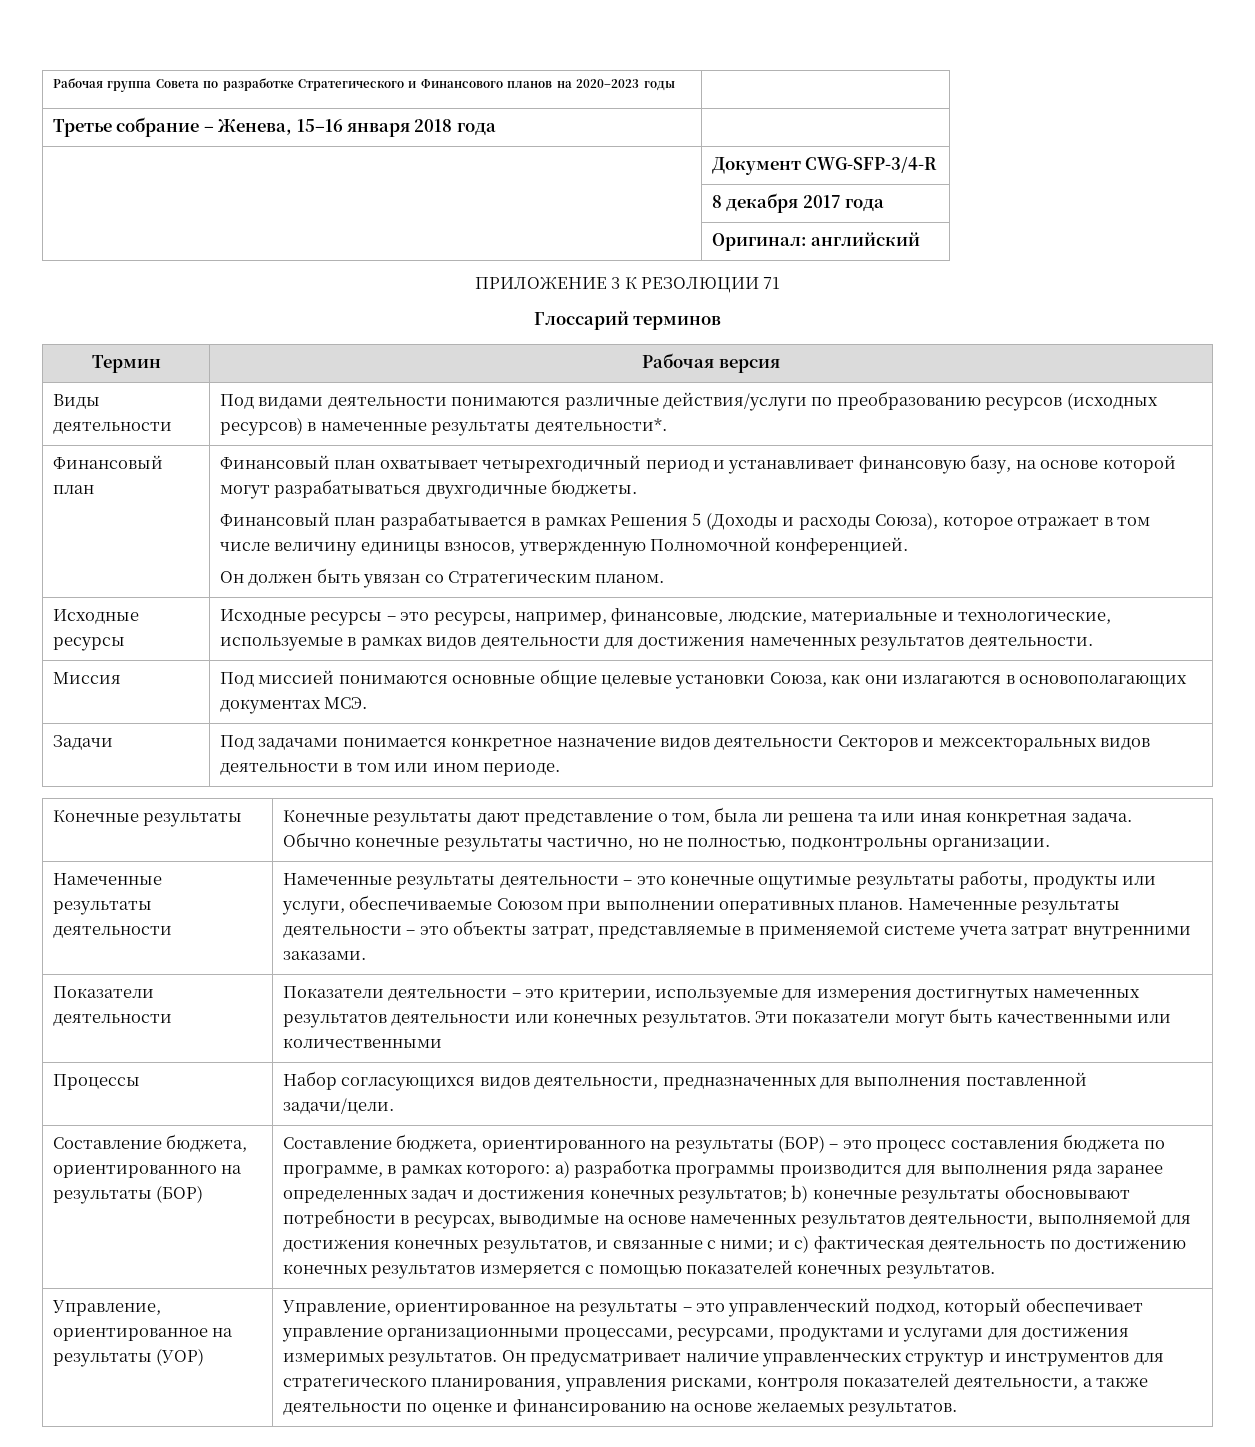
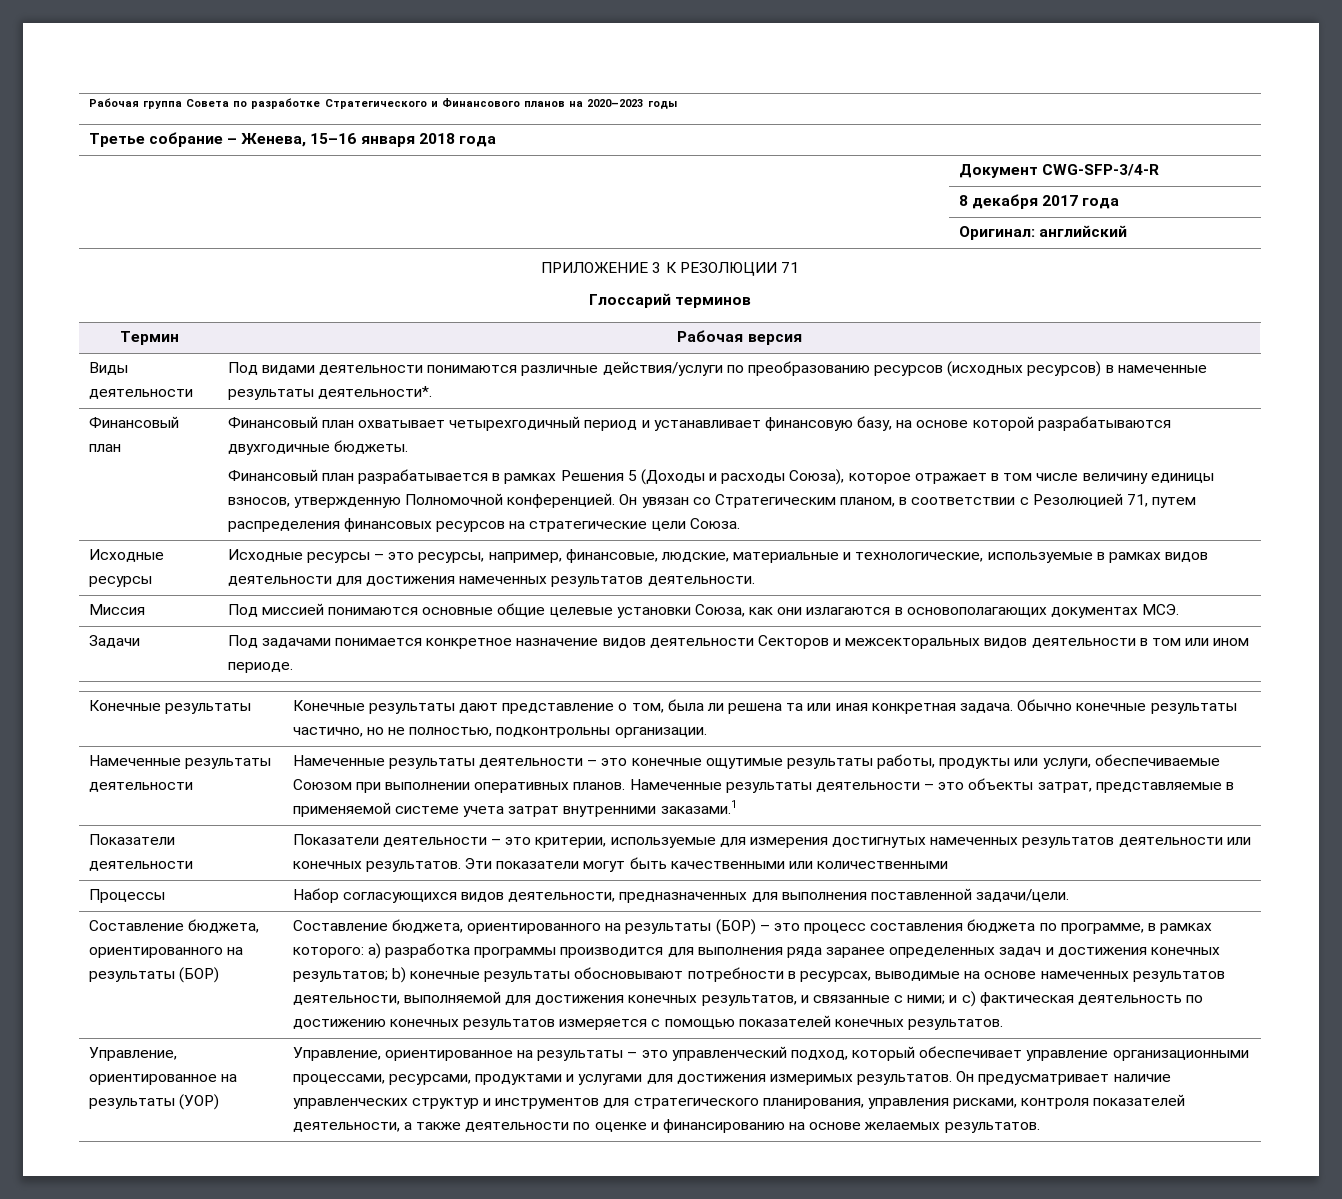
- Финансовый план охватывает четырехгодичный период и устанавливает финансовую базу, на основе которой могут разрабатываться двухгодичные бюджеты.
+ Финансовый план охватывает четырехгодичный период и устанавливает финансовую базу, на основе которой разрабатываются двухгодичные бюджеты.
- Финансовый план разрабатывается в рамках Решения 5 (Доходы и расходы Союза), которое отражает в том числе величину единицы взносов, утвержденную Полномочной конференцией.
- Он должен быть увязан со Стратегическим планом.
+ Финансовый план разрабатывается в рамках Решения 5 (Доходы и расходы Союза), которое отражает в том числе величину единицы взносов, утвержденную Полномочной конференцией. Он увязан со Стратегическим планом, в соответствии с Резолюцией 71, путем распределения финансовых ресурсов на стратегические цели Союза.
- Намеченные результаты деятельности | Намеченные результаты деятельности – это конечные ощутимые результаты работы, продукты или услуги, обеспечиваемые Союзом при выполнении оперативных планов. Намеченные результаты деятельности – это объекты затрат, представляемые в применяемой системе учета затрат внутренними заказами.
+ Намеченные результаты деятельности | Намеченные результаты деятельности – это конечные ощутимые результаты работы, продукты или услуги, обеспечиваемые Союзом при выполнении оперативных планов. Намеченные результаты деятельности – это объекты затрат, представляемые в применяемой системе учета затрат внутренними заказами.1

